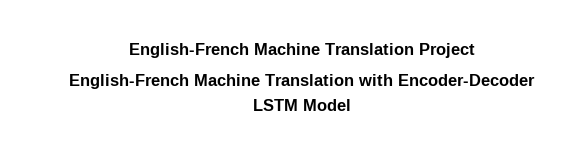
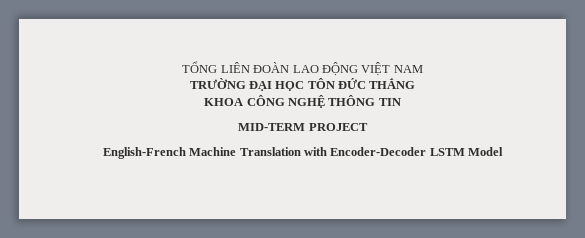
- English-French Machine Translation Project
+ TỔNG LIÊN ĐOÀN LAO ĐỘNG VIỆT NAM
+ TRƯỜNG ĐẠI HỌC TÔN ĐỨC THẮNG
+ KHOA CÔNG NGHỆ THÔNG TIN
+ MID-TERM PROJECT

